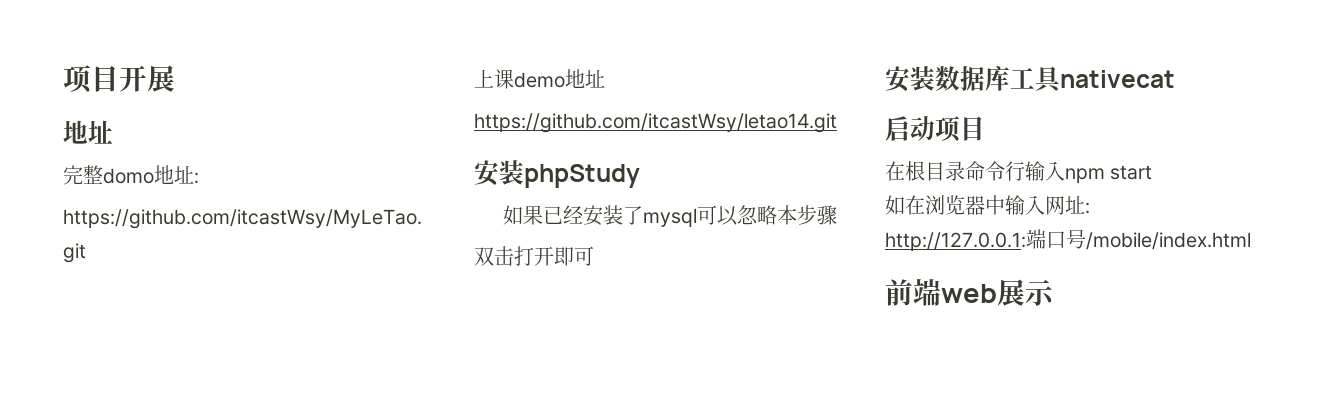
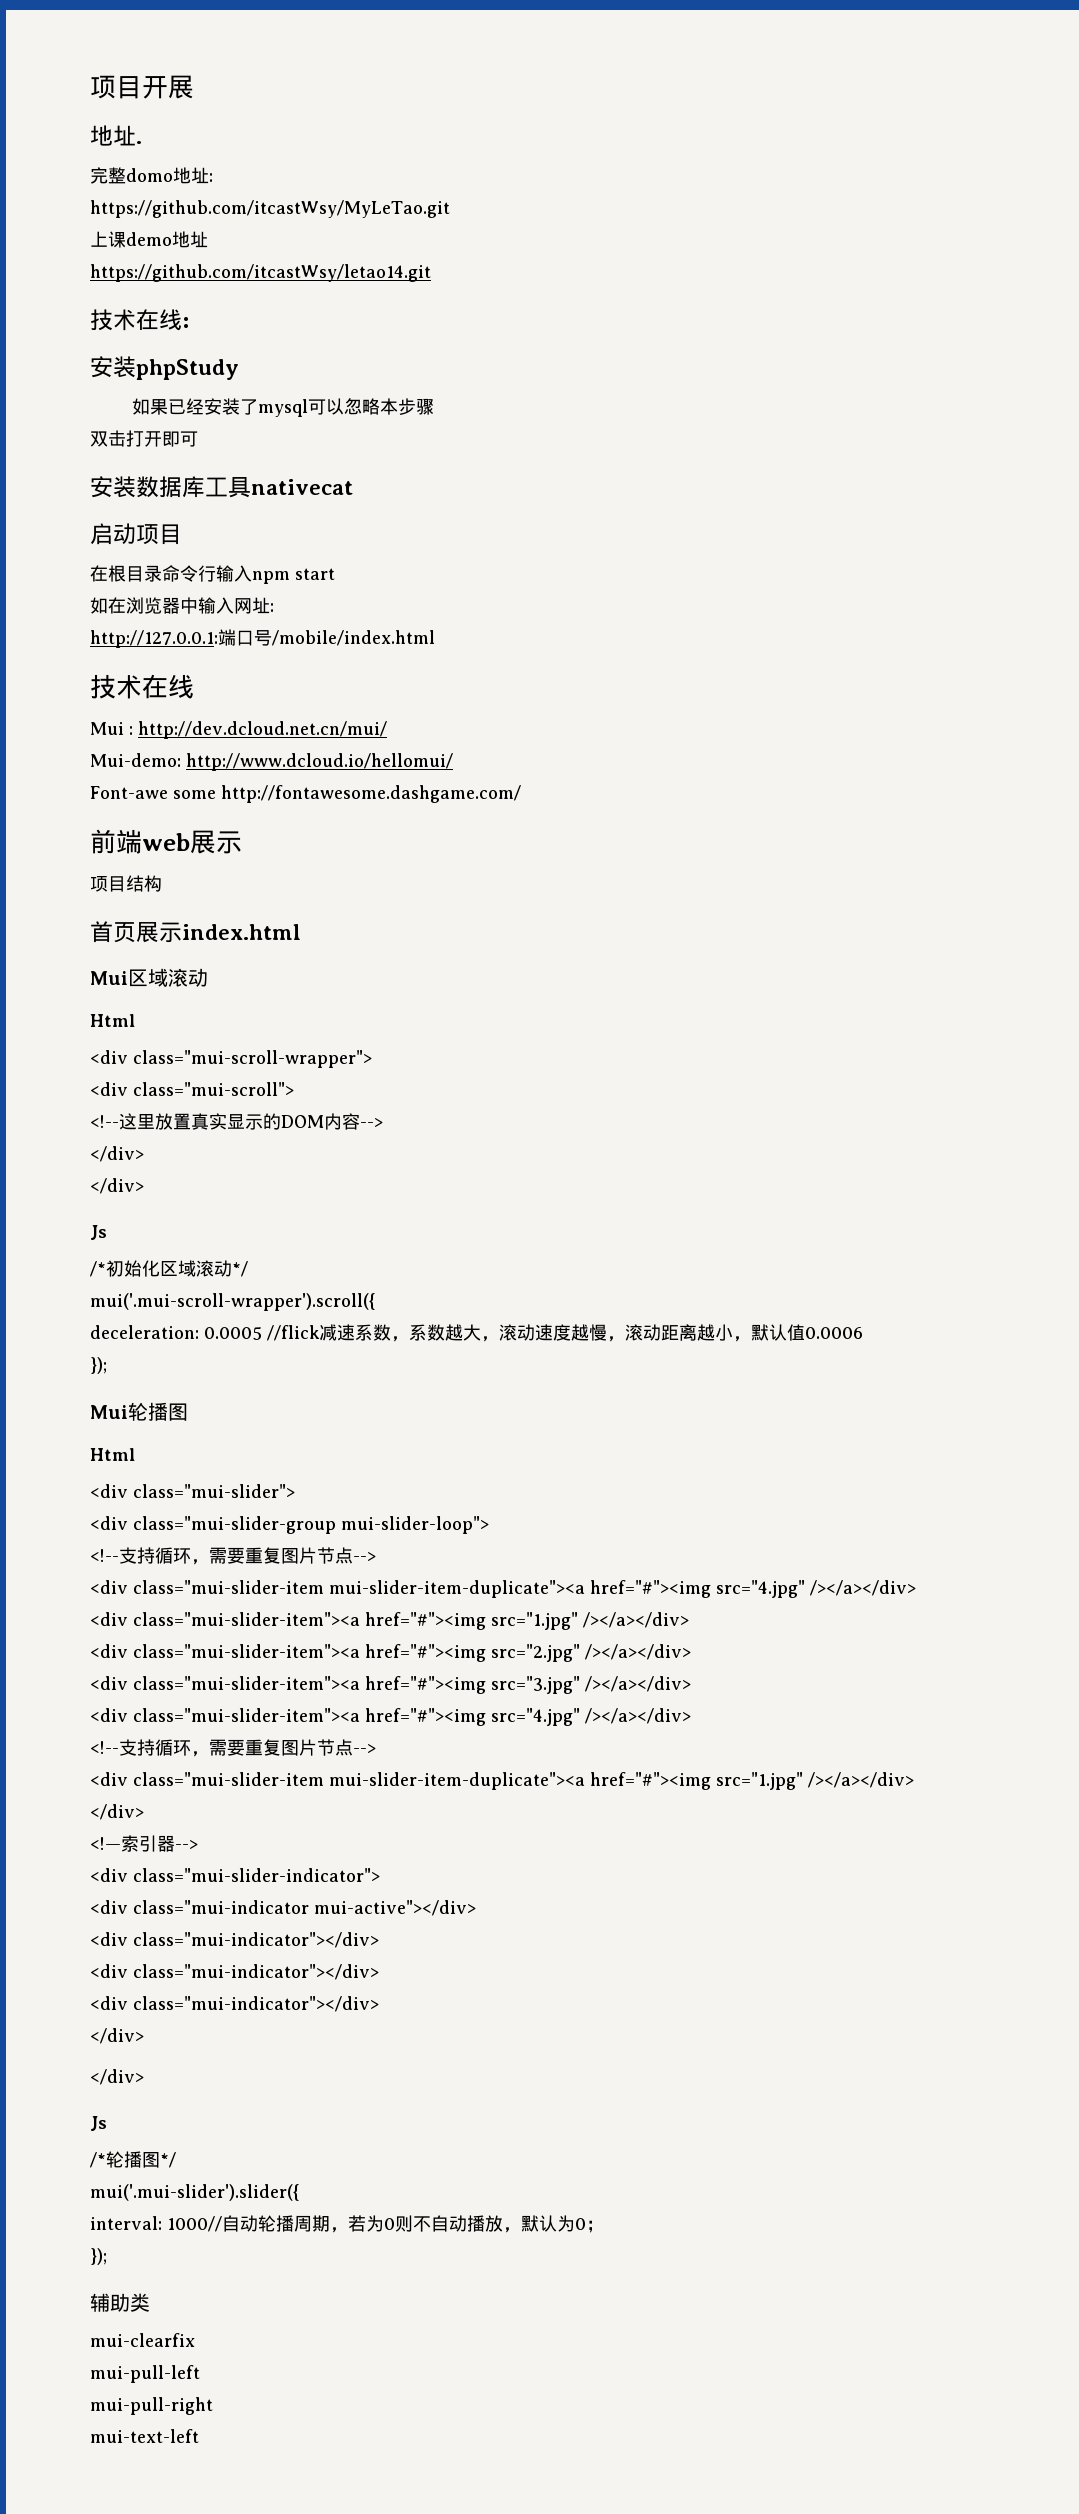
  项目开展
- 地址
+ 地址.
+ 技术在线:
  http://127.0.0.1:端口号/mobile/index.html
+ 技术在线
+ Mui : http://dev.dcloud.net.cn/mui/
+ Mui-demo: http://www.dcloud.io/hellomui/
+ Font-awe some http://fontawesome.dashgame.com/
  前端web展示
+ 项目结构
+ 首页展示index.html
+ Mui区域滚动
+ Html
+ <div class="mui-scroll-wrapper">
+ <div class="mui-scroll">
+ <!--这里放置真实显示的DOM内容-->
+ </div>
+ </div>
+ Js
+ /*初始化区域滚动*/
+ mui('.mui-scroll-wrapper').scroll({
+ deceleration: 0.0005 //flick减速系数，系数越大，滚动速度越慢，滚动距离越小，默认值0.0006
+ });
+ Mui轮播图
+ Html
+ <div class="mui-slider">
+ <div class="mui-slider-group mui-slider-loop">
+ <!--支持循环，需要重复图片节点-->
+ <div class="mui-slider-item mui-slider-item-duplicate"><a href="#"><img src="4.jpg" /></a></div>
+ <div class="mui-slider-item"><a href="#"><img src="1.jpg" /></a></div>
+ <div class="mui-slider-item"><a href="#"><img src="2.jpg" /></a></div>
+ <div class="mui-slider-item"><a href="#"><img src="3.jpg" /></a></div>
+ <div class="mui-slider-item"><a href="#"><img src="4.jpg" /></a></div>
+ <!--支持循环，需要重复图片节点-->
+ <div class="mui-slider-item mui-slider-item-duplicate"><a href="#"><img src="1.jpg" /></a></div>
+ </div>
+ <!—索引器-->
+ <div class="mui-slider-indicator">
+ <div class="mui-indicator mui-active"></div>
+ <div class="mui-indicator"></div>
+ <div class="mui-indicator"></div>
+ <div class="mui-indicator"></div>
+ </div>
+ </div>
+ Js
+ /*轮播图*/
+ mui('.mui-slider').slider({
+ interval: 1000//自动轮播周期，若为0则不自动播放，默认为0；
+ });
+ 辅助类
+ mui-clearfix
+ mui-pull-left
+ mui-pull-right
+ mui-text-left

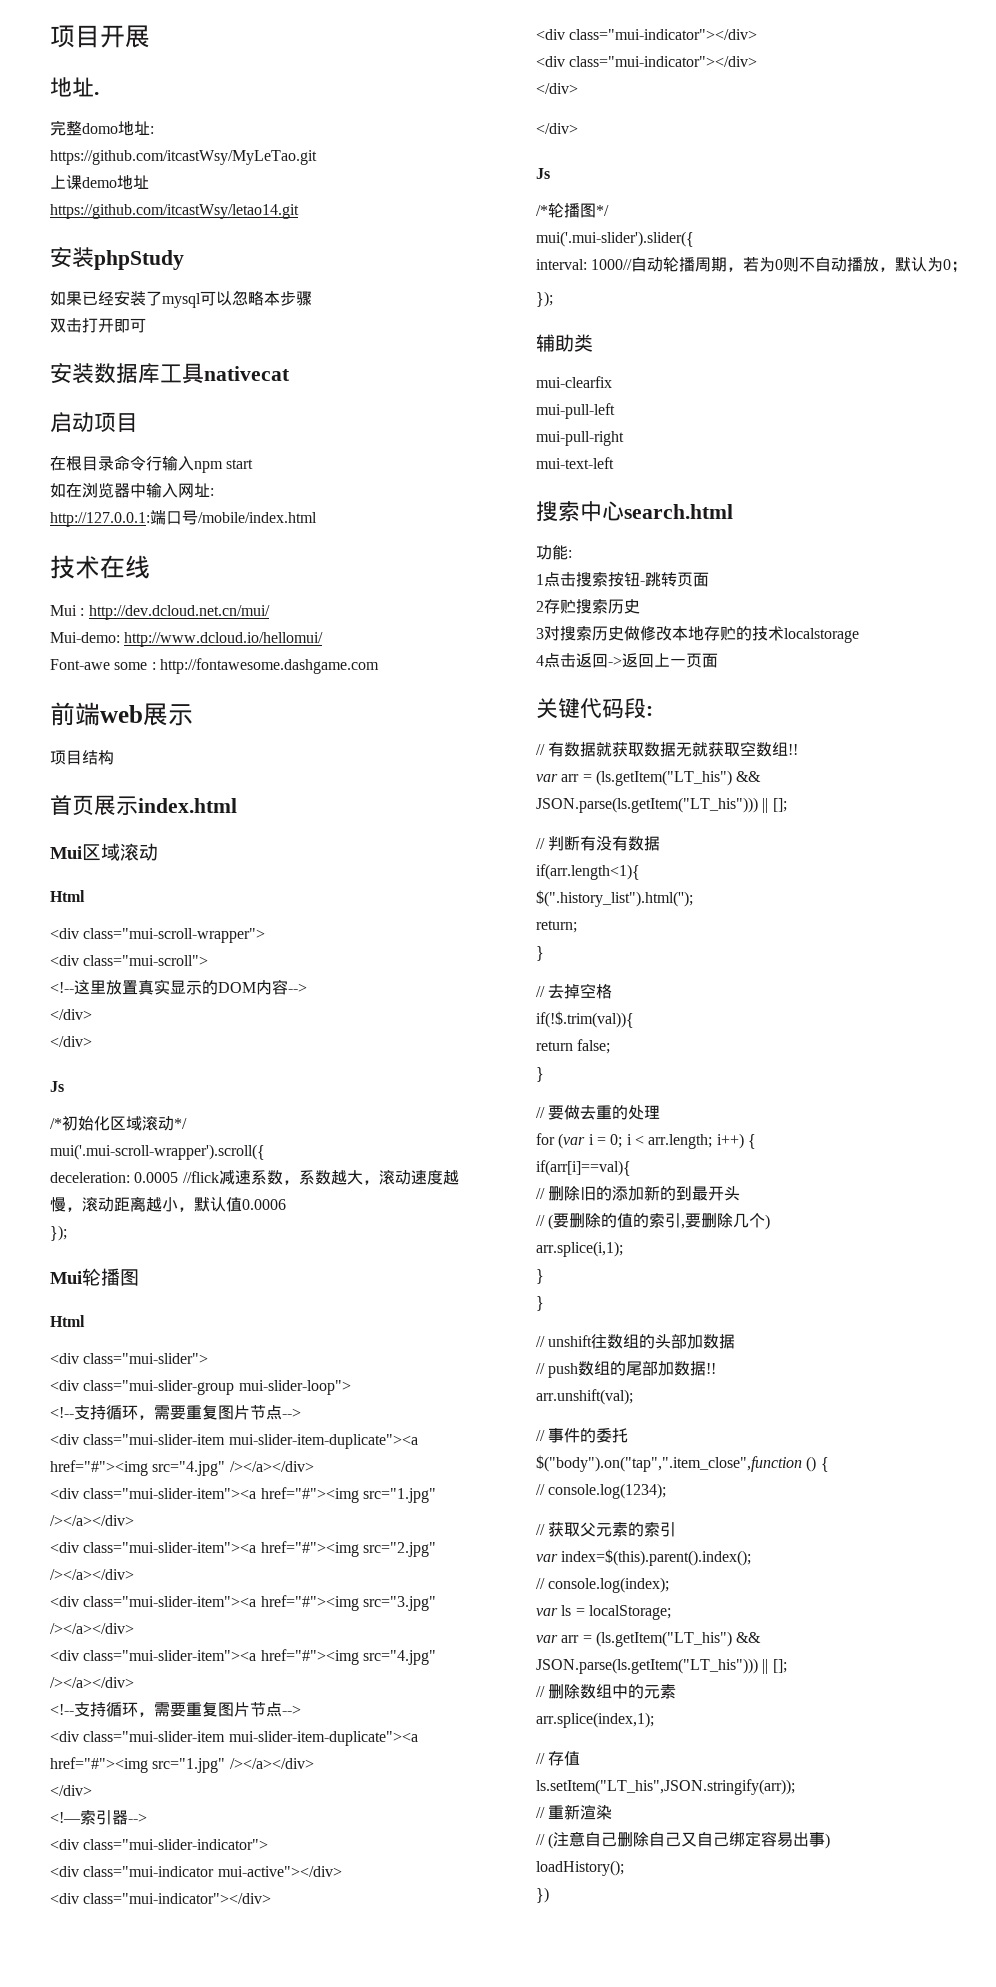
- 技术在线:
- Font-awe some http://fontawesome.dashgame.com/
+ Font-awe some : http://fontawesome.dashgame.com
+ 搜索中心search.html
+ 功能:
+ 1点击搜索按钮-跳转页面
+ 2存贮搜索历史
+ 3对搜索历史做修改本地存贮的技术localstorage
+ 4点击返回->返回上一页面
+ 关键代码段:
+ // 有数据就获取数据无就获取空数组!!
+ var arr = (ls.getItem("LT_his") && JSON.parse(ls.getItem("LT_his"))) || [];
+ // 判断有没有数据
+ if(arr.length<1){
+ $(".history_list").html('');
+ return;
+ }
+ // 去掉空格
+ if(!$.trim(val)){
+ return false;
+ }
+ // 要做去重的处理
+ for (var i = 0; i < arr.length; i++) {
+ if(arr[i]==val){
+ // 删除旧的添加新的到最开头
+ // (要删除的值的索引,要删除几个)
+ arr.splice(i,1);
+ }
+ }
+ // unshift往数组的头部加数据
+ // push数组的尾部加数据!!
+ arr.unshift(val);
+ // 事件的委托
+ $("body").on("tap",".item_close",function () {
+ // console.log(1234);
+ // 获取父元素的索引
+ var index=$(this).parent().index();
+ // console.log(index);
+ var ls = localStorage;
+ var arr = (ls.getItem("LT_his") && JSON.parse(ls.getItem("LT_his"))) || [];
+ // 删除数组中的元素
+ arr.splice(index,1);
+ // 存值
+ ls.setItem("LT_his",JSON.stringify(arr));
+ // 重新渲染
+ // (注意自己删除自己又自己绑定容易出事)
+ loadHistory();
+ })

